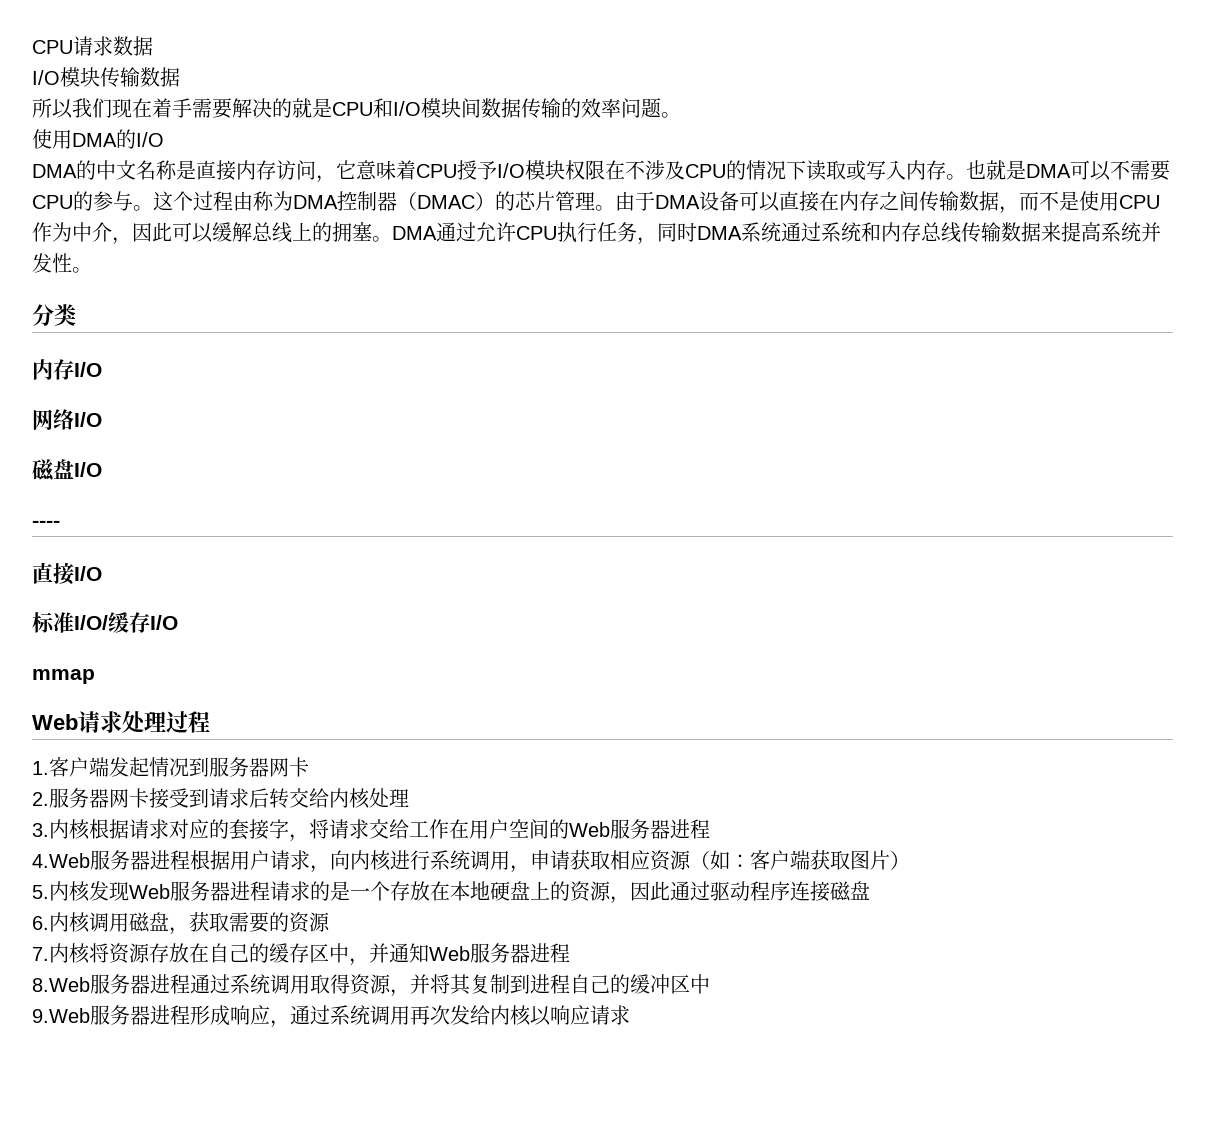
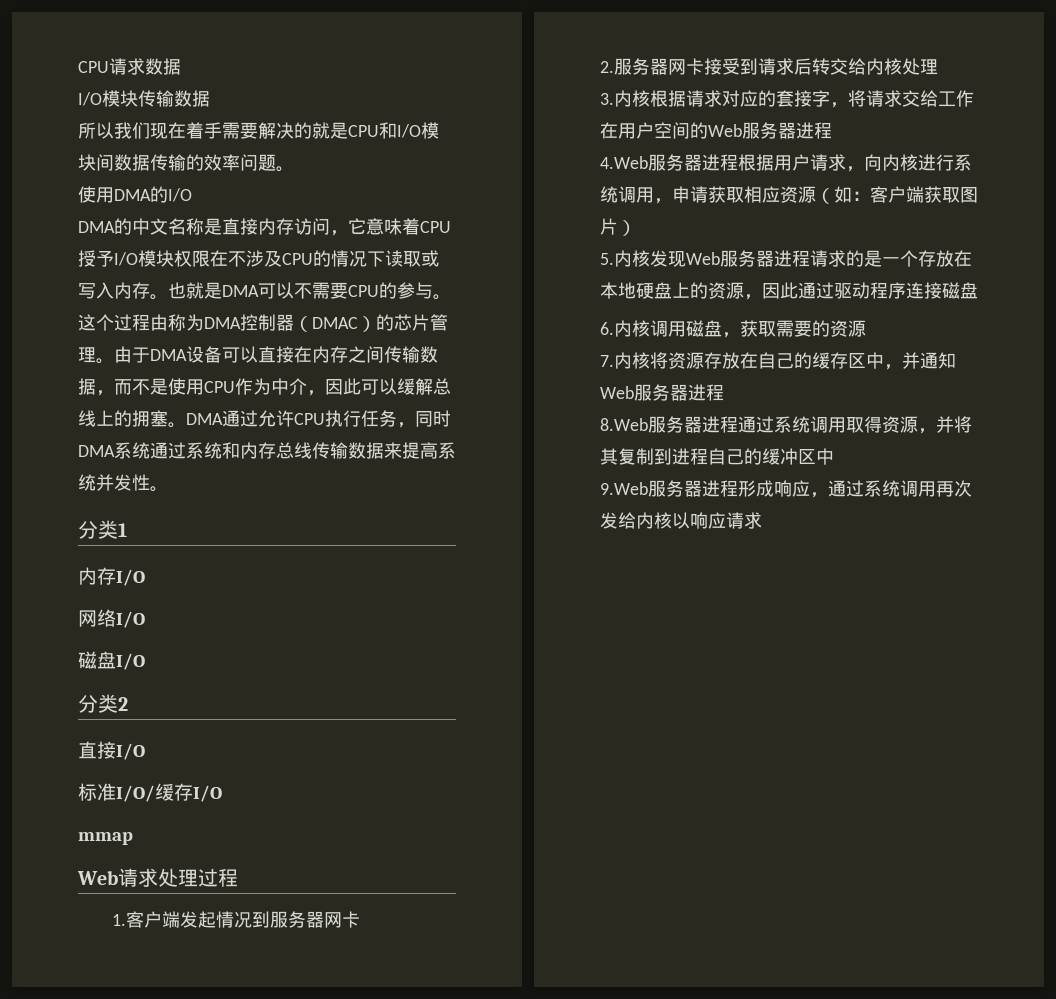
- 分类
+ 分类1
- ----
+ 分类2

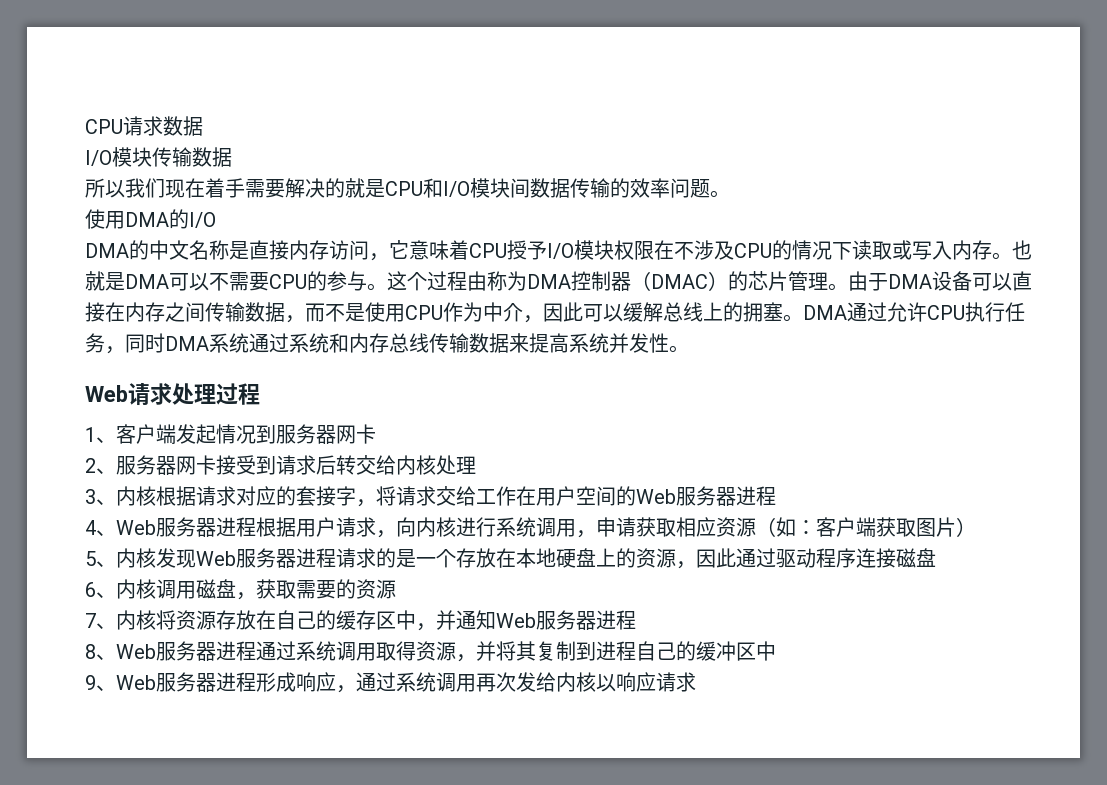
- 分类1
- 内存I/O
- 网络I/O
- 磁盘I/O
- 分类2
- 直接I/O
- 标准I/O/缓存I/O
- mmap
- 1.客户端发起情况到服务器网卡
+ 1、客户端发起情况到服务器网卡
- 2.服务器网卡接受到请求后转交给内核处理
+ 2、服务器网卡接受到请求后转交给内核处理
- 3.内核根据请求对应的套接字，将请求交给工作在用户空间的Web服务器进程
+ 3、内核根据请求对应的套接字，将请求交给工作在用户空间的Web服务器进程
- 4.Web服务器进程根据用户请求，向内核进行系统调用，申请获取相应资源（如：客户端获取图片）
+ 4、Web服务器进程根据用户请求，向内核进行系统调用，申请获取相应资源（如：客户端获取图片）
- 5.内核发现Web服务器进程请求的是一个存放在本地硬盘上的资源，因此通过驱动程序连接磁盘
+ 5、内核发现Web服务器进程请求的是一个存放在本地硬盘上的资源，因此通过驱动程序连接磁盘
- 6.内核调用磁盘，获取需要的资源
+ 6、内核调用磁盘，获取需要的资源
- 7.内核将资源存放在自己的缓存区中，并通知Web服务器进程
+ 7、内核将资源存放在自己的缓存区中，并通知Web服务器进程
- 8.Web服务器进程通过系统调用取得资源，并将其复制到进程自己的缓冲区中
+ 8、Web服务器进程通过系统调用取得资源，并将其复制到进程自己的缓冲区中
- 9.Web服务器进程形成响应，通过系统调用再次发给内核以响应请求
+ 9、Web服务器进程形成响应，通过系统调用再次发给内核以响应请求

